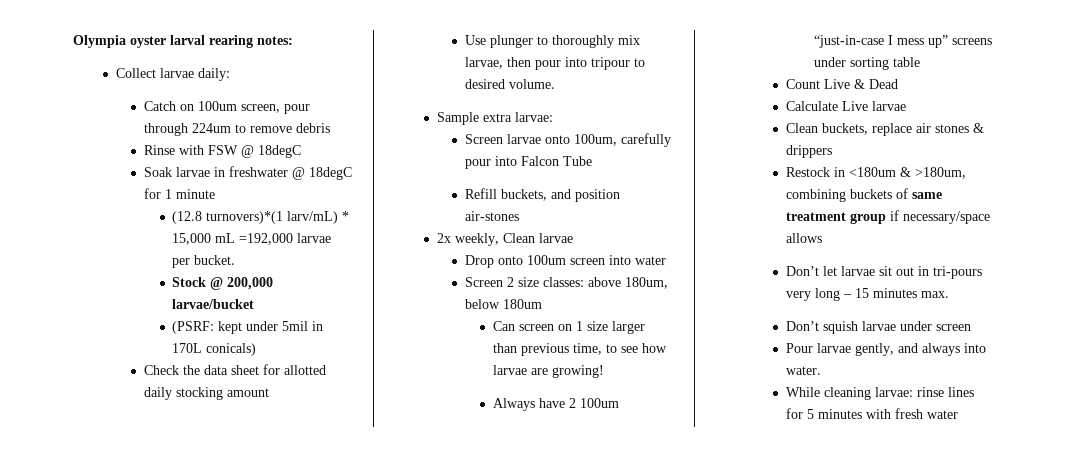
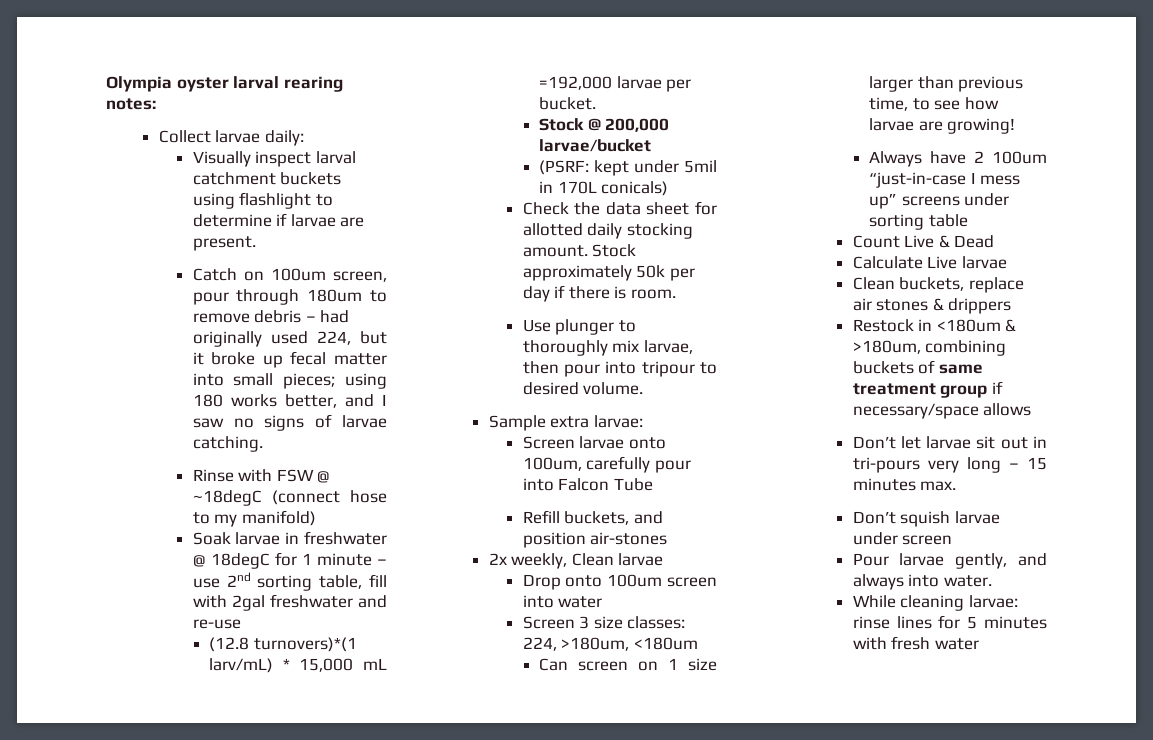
+ Visually inspect larval catchment buckets using flashlight to determine if larvae are present.
- Catch on 100um screen, pour through 224um to remove debris
- Rinse with FSW @ 18degC
+ Catch on 100um screen, pour through 180um to remove debris – had originally used 224, but it broke up fecal matter into small pieces; using 180 works better, and I saw no signs of larvae catching.
+ Rinse with FSW @ ~18degC (connect hose to my manifold)
- Soak larvae in freshwater @ 18degC for 1 minute
+ Soak larvae in freshwater @ 18degC for 1 minute – use 2nd sorting table, fill with 2gal freshwater and re-use
- Check the data sheet for allotted daily stocking amount
+ Check the data sheet for allotted daily stocking amount. Stock approximately 50k per day if there is room.
- Screen 2 size classes: above 180um, below 180um
+ Screen 3 size classes: 224, >180um, <180um

